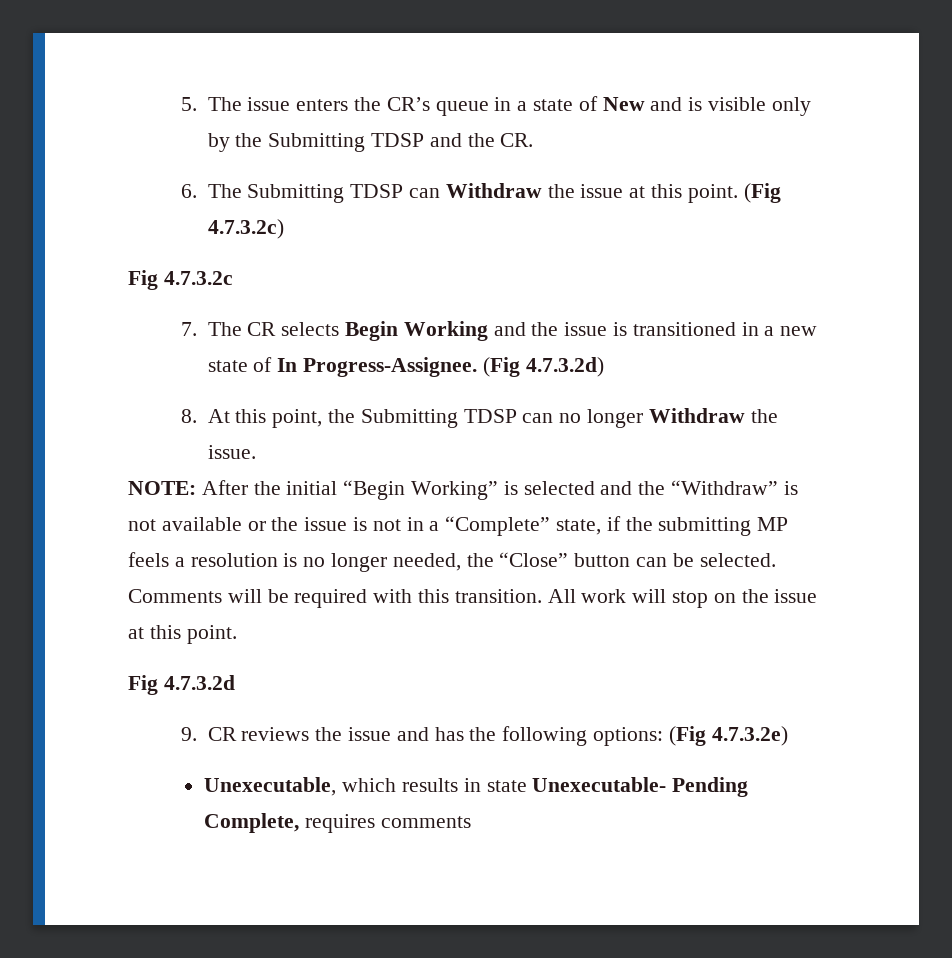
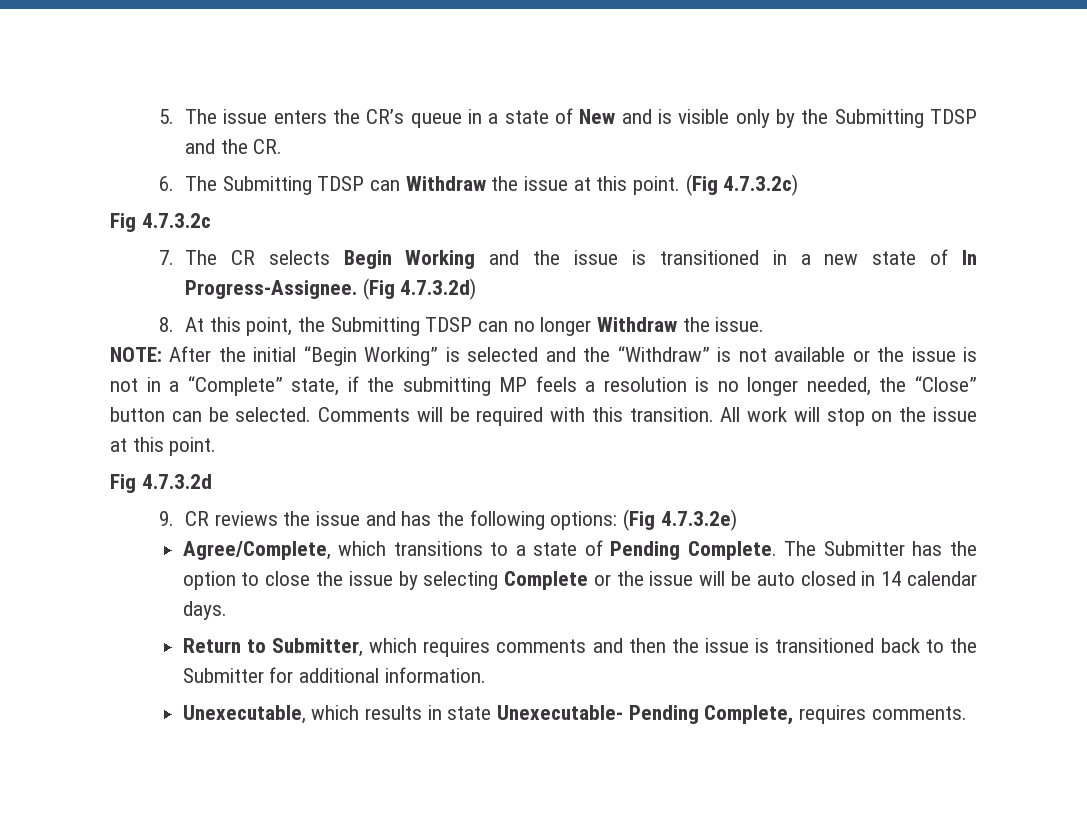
+ Agree/Complete, which transitions to a state of Pending Complete. The Submitter has the option to close the issue by selecting Complete or the issue will be auto closed in 14 calendar days.
+ Return to Submitter, which requires comments and then the issue is transitioned back to the Submitter for additional information.
- Unexecutable, which results in state Unexecutable- Pending Complete, requires comments
+ Unexecutable, which results in state Unexecutable- Pending Complete, requires comments.

